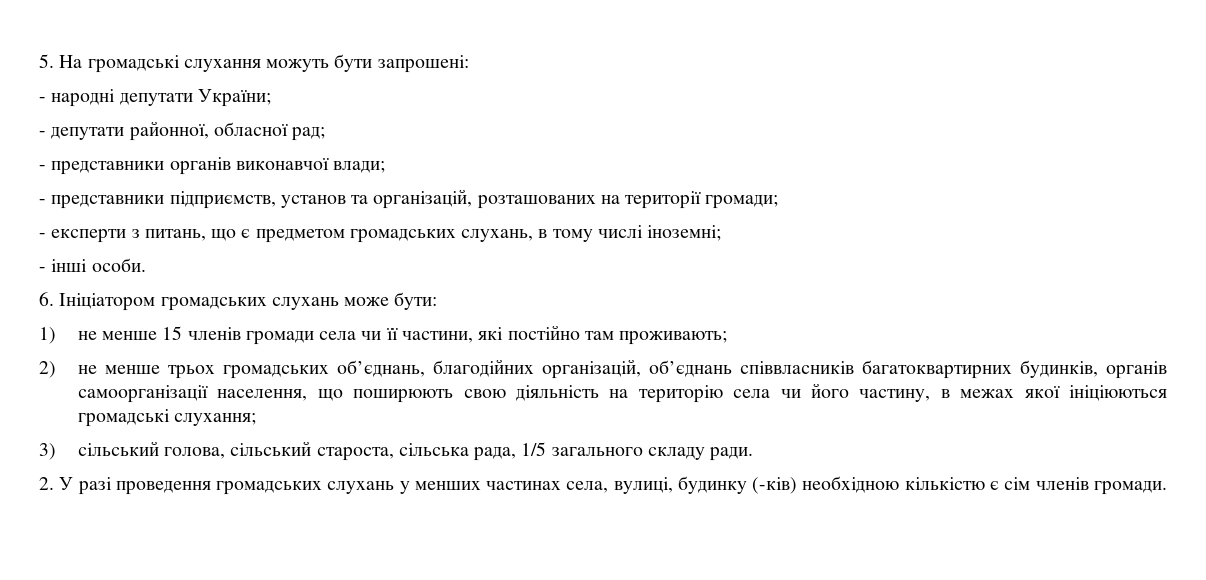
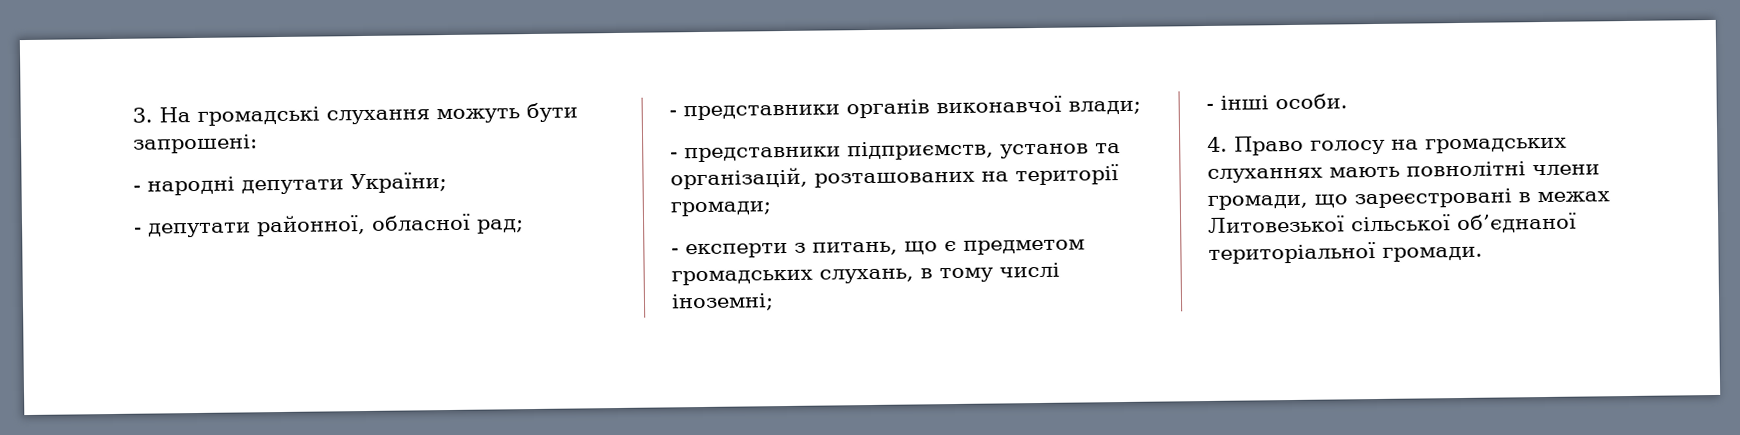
- 5. На громадські слухання можуть бути запрошені:
+ 3. На громадські слухання можуть бути запрошені:
- 6. Ініціатором громадських слухань може бути:
- 1) не менше 15 членів громади села чи її частини, які постійно там проживають;
- 2) не менше трьох громадських об’єднань, благодійних організацій, об’єднань співвласників багатоквартирних будинків, органів самоорганізації населення, що поширюють свою діяльність на територію села чи його частину, в межах якої ініціюються громадські слухання;
- 3) сільський голова, сільський староста, сільська рада, 1/5 загального складу ради.
- 2. У разі проведення громадських слухань у менших частинах села, вулиці, будинку (-ків) необхідною кількістю є сім членів громади.
+ 4. Право голосу на громадських слуханнях мають повнолітні члени громади, що зареєстровані в межах Литовезької сільської об’єднаної територіальної громади.

